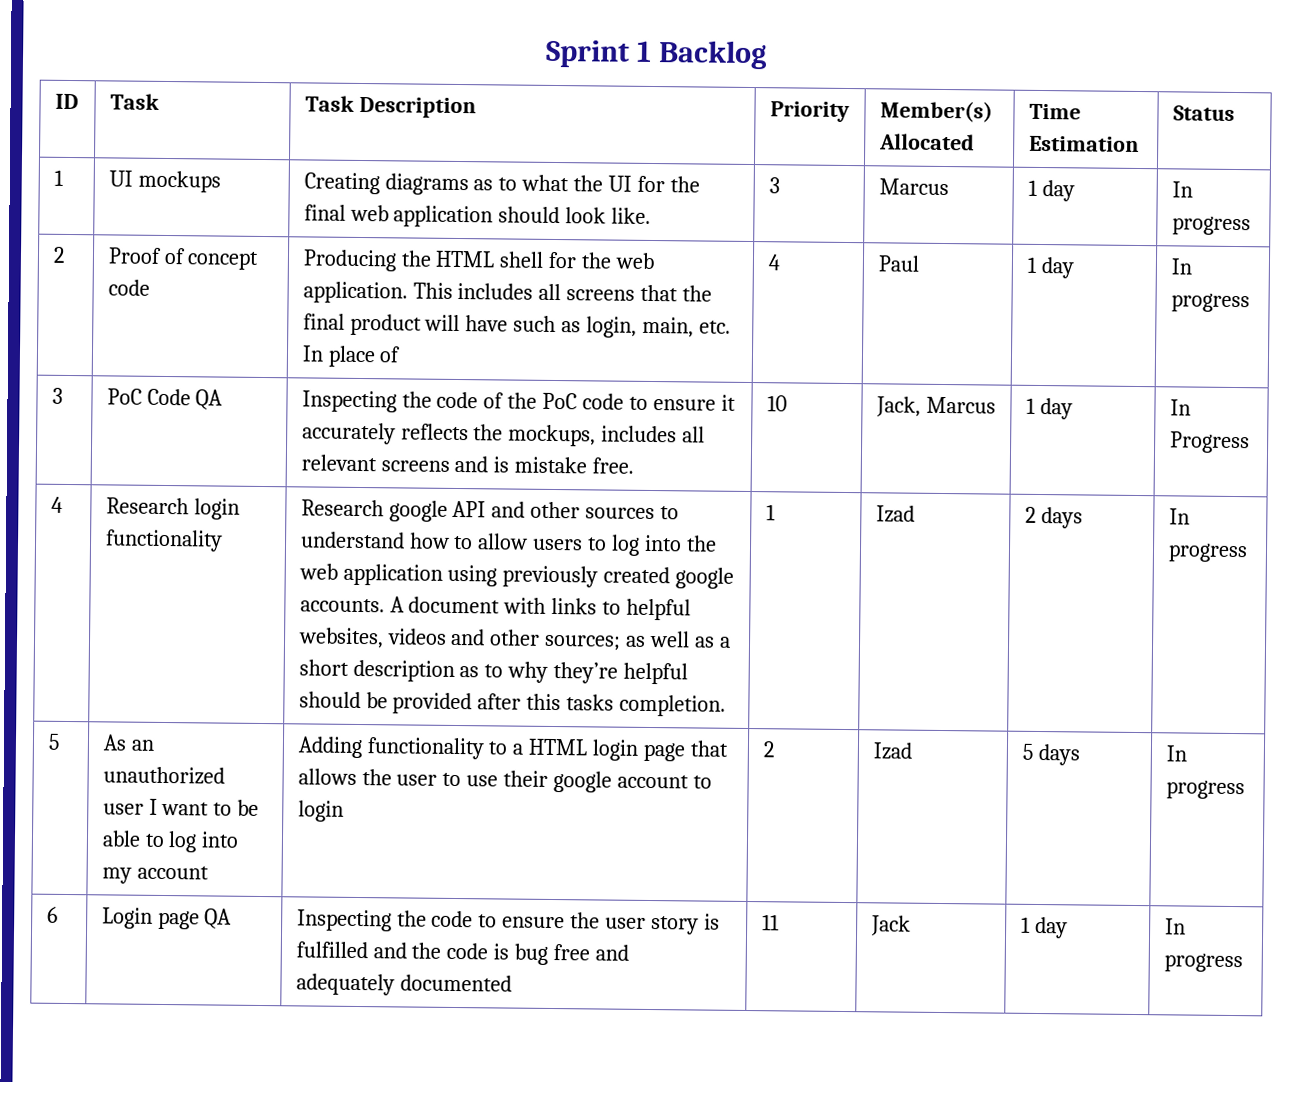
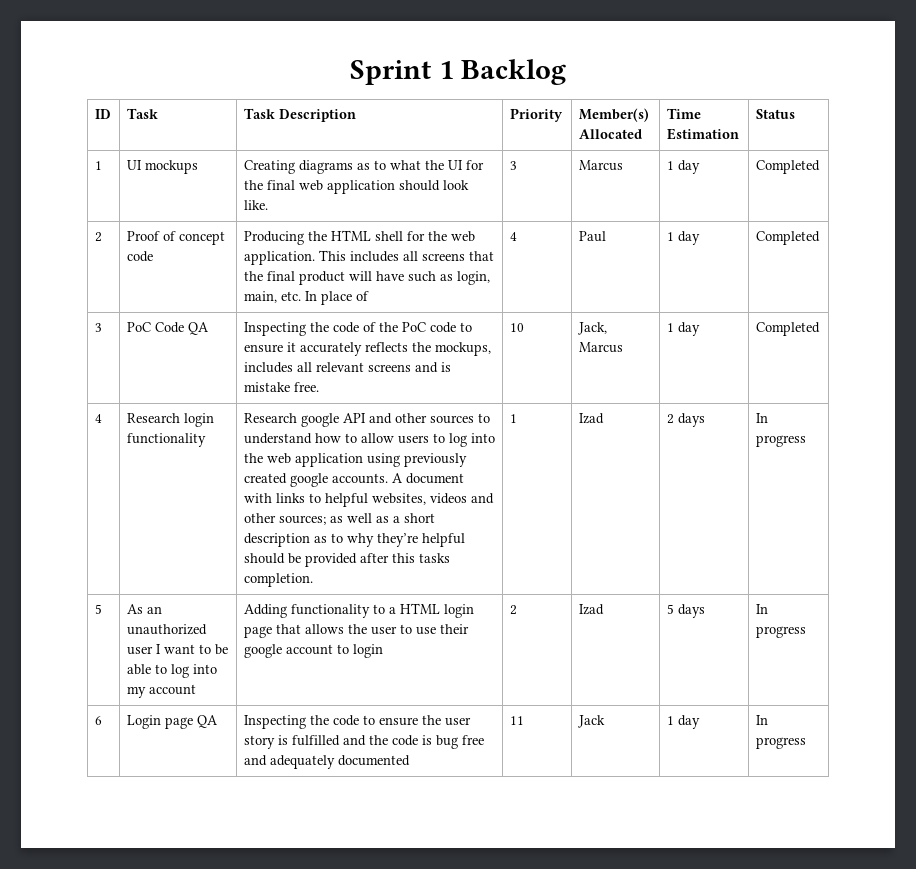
- 1 | UI mockups | Creating diagrams as to what the UI for the final web application should look like. | 3 | Marcus | 1 day | In progress
+ 1 | UI mockups | Creating diagrams as to what the UI for the final web application should look like. | 3 | Marcus | 1 day | Completed
- 2 | Proof of concept code | Producing the HTML shell for the web application. This includes all screens that the final product will have such as login, main, etc. In place of | 4 | Paul | 1 day | In progress
+ 2 | Proof of concept code | Producing the HTML shell for the web application. This includes all screens that the final product will have such as login, main, etc. In place of | 4 | Paul | 1 day | Completed
- 3 | PoC Code QA | Inspecting the code of the PoC code to ensure it accurately reflects the mockups, includes all relevant screens and is mistake free. | 10 | Jack, Marcus | 1 day | In Progress
+ 3 | PoC Code QA | Inspecting the code of the PoC code to ensure it accurately reflects the mockups, includes all relevant screens and is mistake free. | 10 | Jack, Marcus | 1 day | Completed

